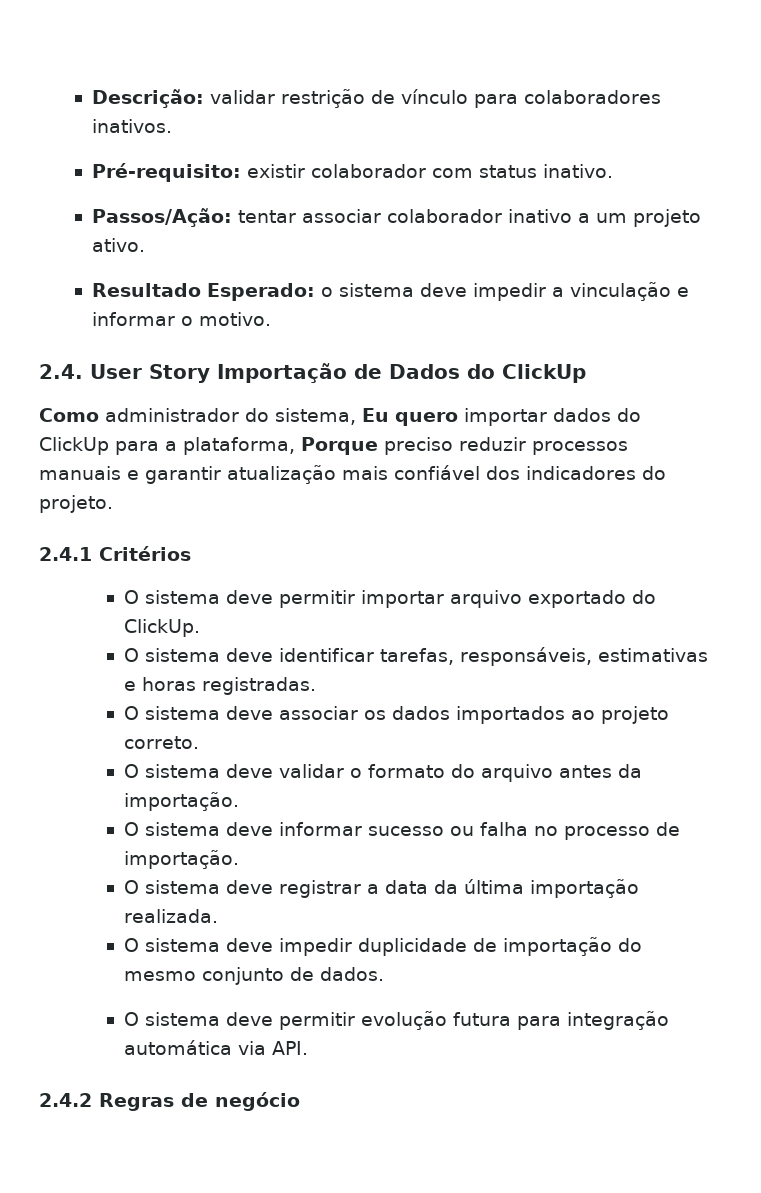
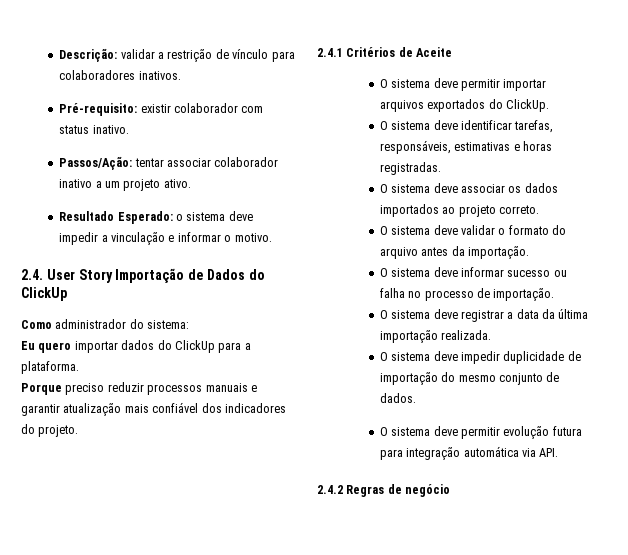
- Descrição: validar restrição de vínculo para colaboradores inativos.
+ Descrição: validar a restrição de vínculo para colaboradores inativos.
- Como administrador do sistema, Eu quero importar dados do ClickUp para a plataforma, Porque preciso reduzir processos manuais e garantir atualização mais confiável dos indicadores do projeto.
+ Como administrador do sistema:
+ Eu quero importar dados do ClickUp para a plataforma.
+ Porque preciso reduzir processos manuais e garantir atualização mais confiável dos indicadores do projeto.
- 2.4.1 Critérios
+ 2.4.1 Critérios de Aceite
- O sistema deve permitir importar arquivo exportado do ClickUp.
+ O sistema deve permitir importar arquivos exportados do ClickUp.

